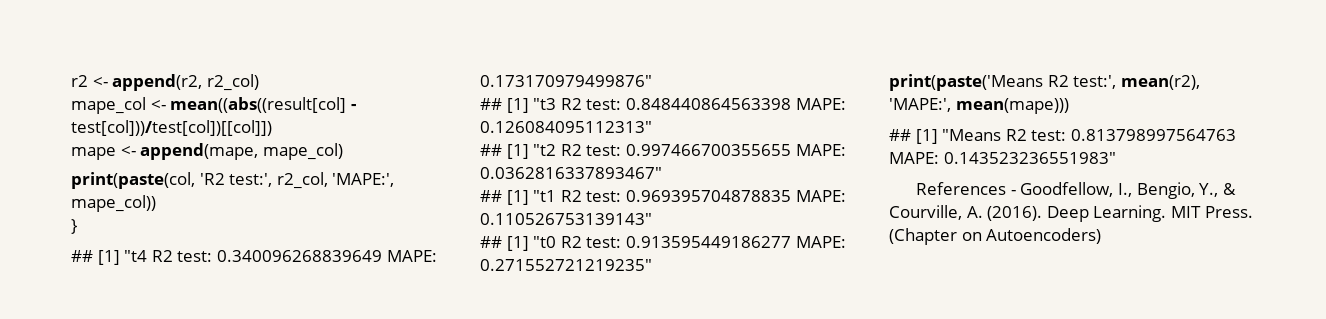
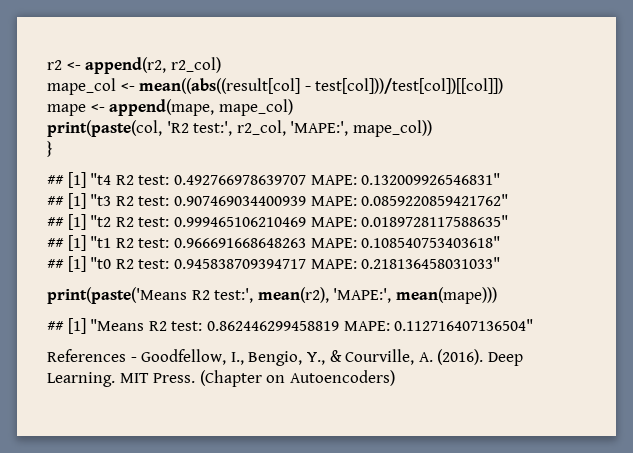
- ## [1] "t4 R2 test: 0.340096268839649 MAPE: 0.173170979499876"
+ ## [1] "t4 R2 test: 0.492766978639707 MAPE: 0.132009926546831"
- ## [1] "t3 R2 test: 0.848440864563398 MAPE: 0.126084095112313"
+ ## [1] "t3 R2 test: 0.907469034400939 MAPE: 0.0859220859421762"
- ## [1] "t2 R2 test: 0.997466700355655 MAPE: 0.0362816337893467"
+ ## [1] "t2 R2 test: 0.999465106210469 MAPE: 0.0189728117588635"
- ## [1] "t1 R2 test: 0.969395704878835 MAPE: 0.110526753139143"
+ ## [1] "t1 R2 test: 0.966691668648263 MAPE: 0.108540753403618"
- ## [1] "t0 R2 test: 0.913595449186277 MAPE: 0.271552721219235"
+ ## [1] "t0 R2 test: 0.945838709394717 MAPE: 0.218136458031033"
- ## [1] "Means R2 test: 0.813798997564763 MAPE: 0.143523236551983"
+ ## [1] "Means R2 test: 0.862446299458819 MAPE: 0.112716407136504"

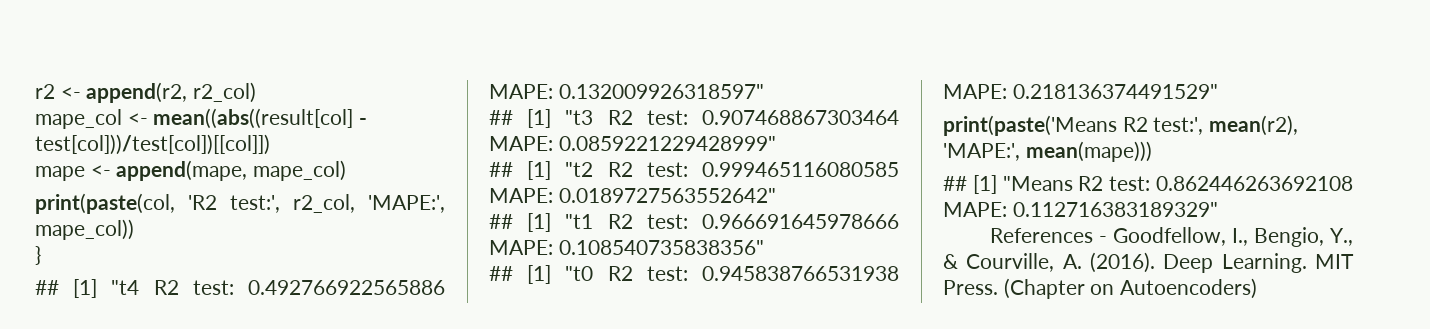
- ## [1] "t4 R2 test: 0.492766978639707 MAPE: 0.132009926546831"
+ ## [1] "t4 R2 test: 0.492766922565886 MAPE: 0.132009926318597"
- ## [1] "t3 R2 test: 0.907469034400939 MAPE: 0.0859220859421762"
+ ## [1] "t3 R2 test: 0.907468867303464 MAPE: 0.0859221229428999"
- ## [1] "t2 R2 test: 0.999465106210469 MAPE: 0.0189728117588635"
+ ## [1] "t2 R2 test: 0.999465116080585 MAPE: 0.0189727563552642"
- ## [1] "t1 R2 test: 0.966691668648263 MAPE: 0.108540753403618"
+ ## [1] "t1 R2 test: 0.966691645978666 MAPE: 0.108540735838356"
- ## [1] "t0 R2 test: 0.945838709394717 MAPE: 0.218136458031033"
+ ## [1] "t0 R2 test: 0.945838766531938 MAPE: 0.218136374491529"
- ## [1] "Means R2 test: 0.862446299458819 MAPE: 0.112716407136504"
+ ## [1] "Means R2 test: 0.862446263692108 MAPE: 0.112716383189329"

